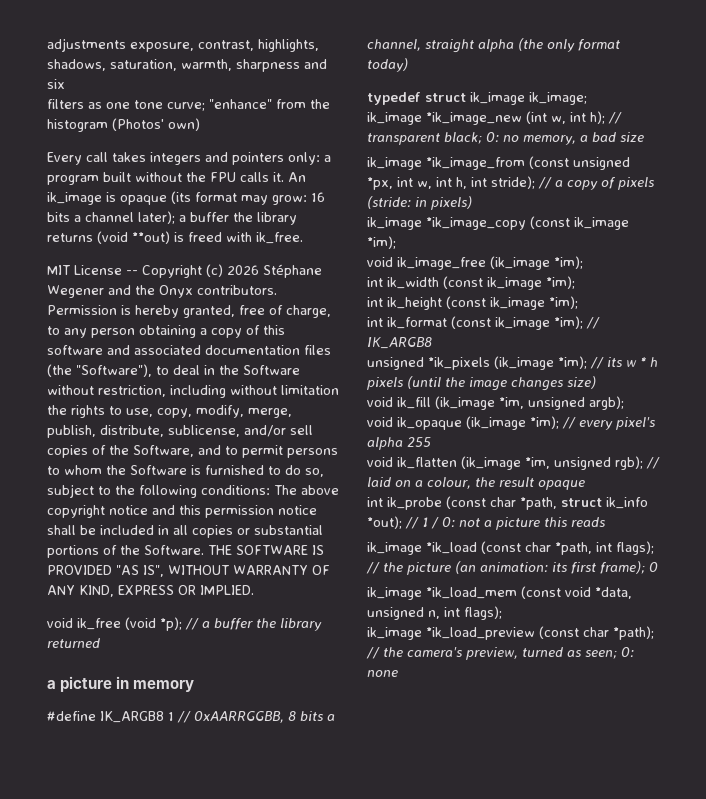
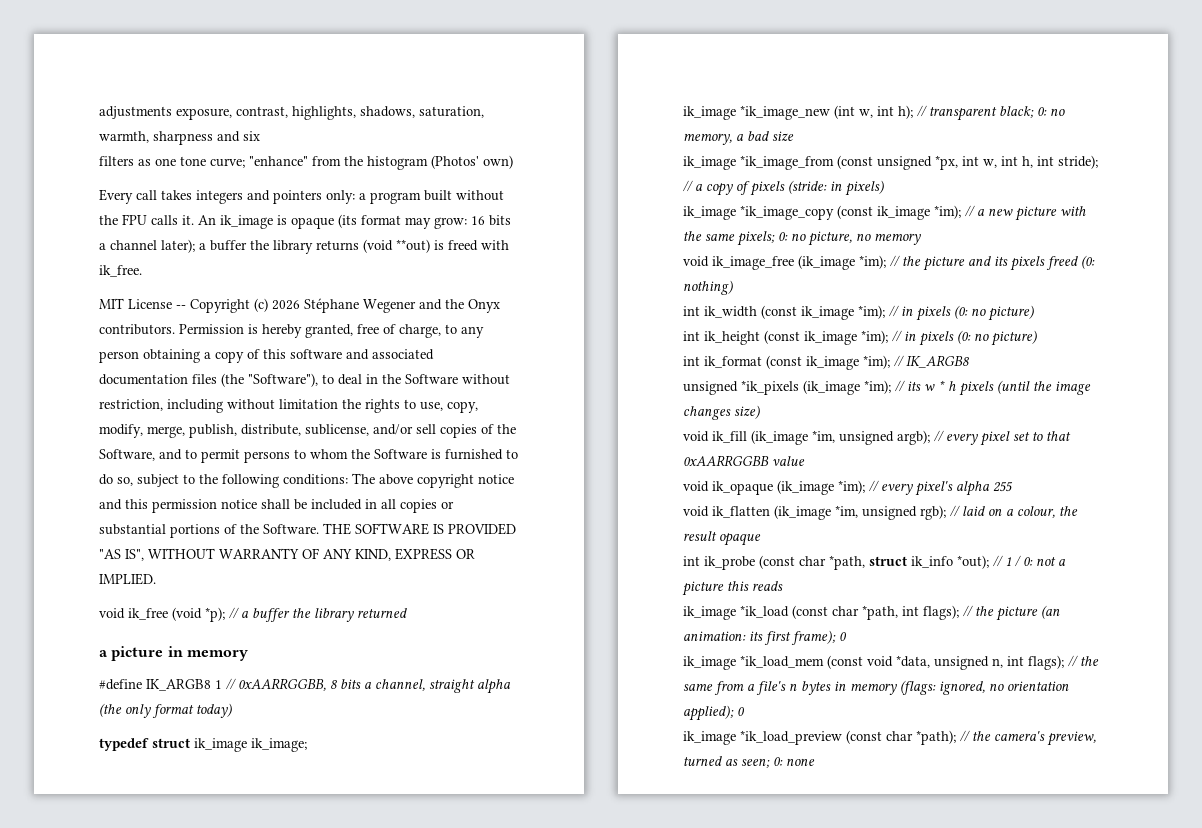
- ik_image *ik_image_copy (const ik_image *im);
- void ik_image_free (ik_image *im);
+ ik_image *ik_image_copy (const ik_image *im); // a new picture with the same pixels; 0: no picture, no memory
+ void ik_image_free (ik_image *im); // the picture and its pixels freed (0: nothing)
- int ik_width (const ik_image *im);
+ int ik_width (const ik_image *im); // in pixels (0: no picture)
- int ik_height (const ik_image *im);
+ int ik_height (const ik_image *im); // in pixels (0: no picture)
- void ik_fill (ik_image *im, unsigned argb);
+ void ik_fill (ik_image *im, unsigned argb); // every pixel set to that 0xAARRGGBB value
- ik_image *ik_load_mem (const void *data, unsigned n, int flags);
+ ik_image *ik_load_mem (const void *data, unsigned n, int flags); // the same from a file's n bytes in memory (flags: ignored, no orientation applied); 0

